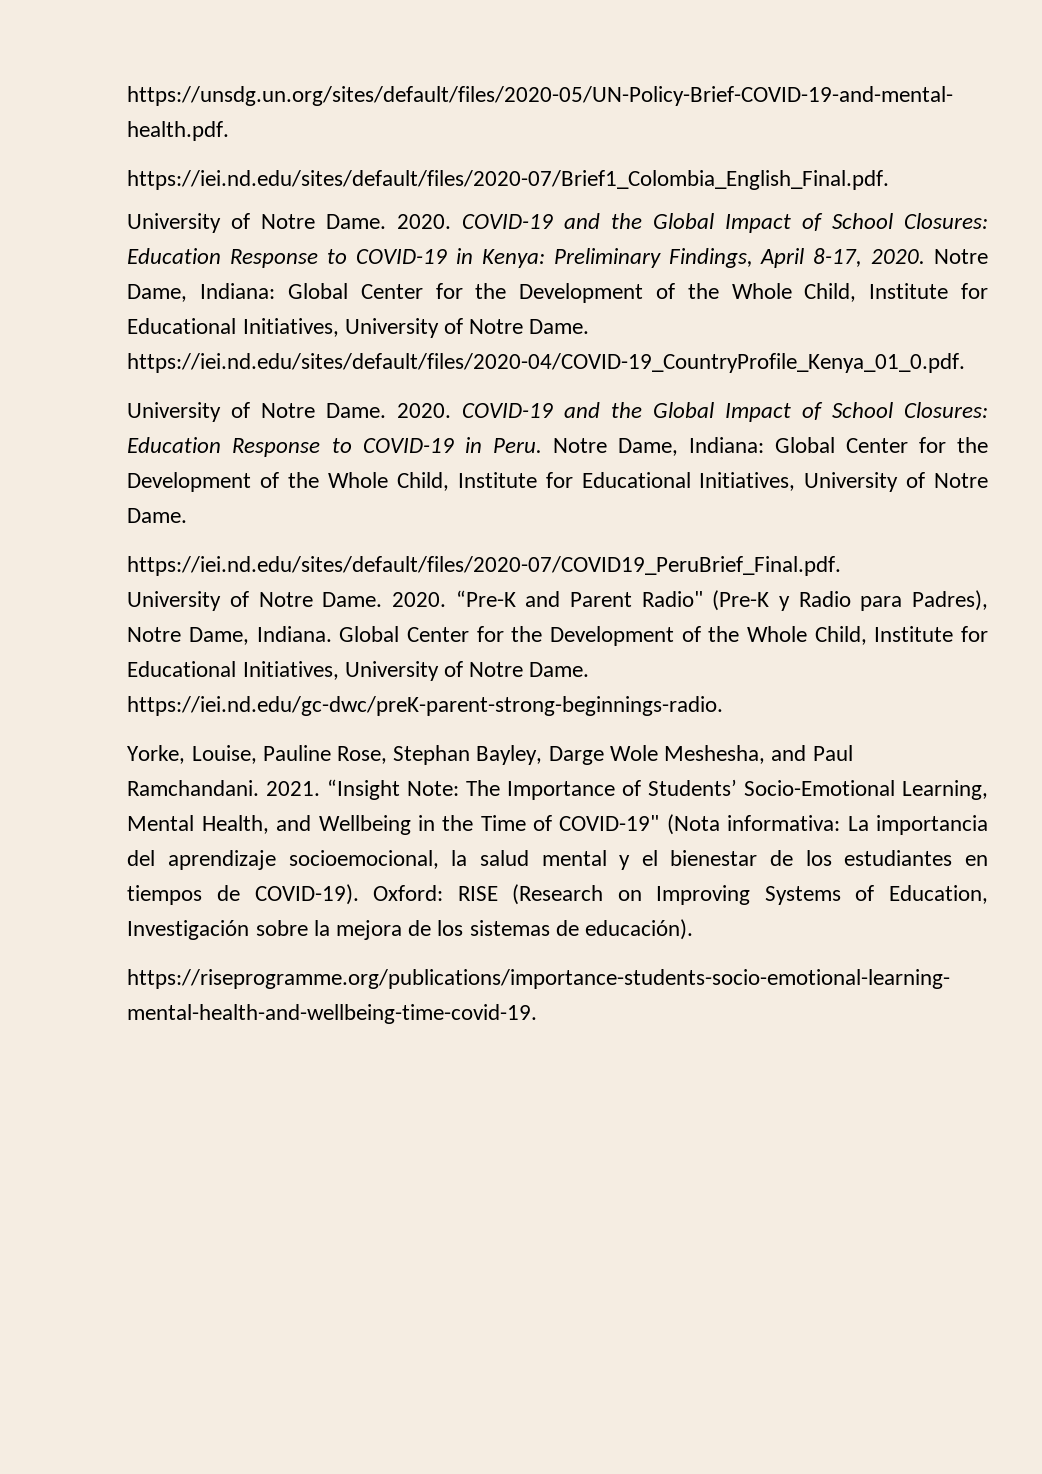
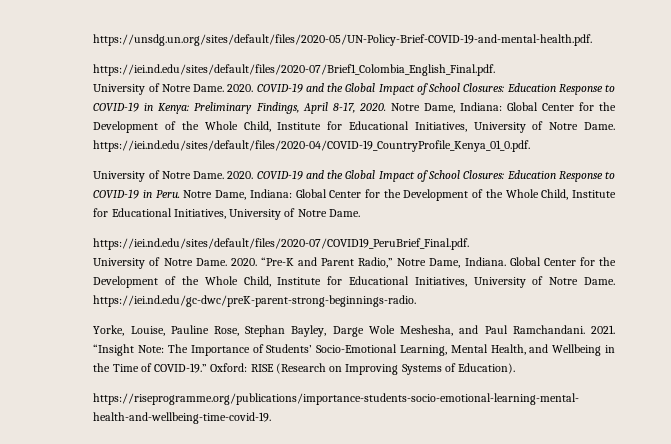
- “Pre-K and Parent Radio" (Pre-K y Radio para Padres), Notre Dame, Indiana.
+ “Pre-K and Parent Radio,” Notre Dame, Indiana.
- “Insight Note: The Importance of Students’ Socio-Emotional Learning, Mental Health, and Wellbeing in the Time of COVID-19" (Nota informativa: La importancia del aprendizaje socioemocional, la salud mental y el bienestar de los estudiantes en tiempos de COVID-19).
+ “Insight Note: The Importance of Students’ Socio-Emotional Learning, Mental Health, and Wellbeing in the Time of COVID-19.”
- Oxford: RISE (Research on Improving Systems of Education, Investigación sobre la mejora de los sistemas de educación).
+ Oxford: RISE (Research on Improving Systems of Education).

